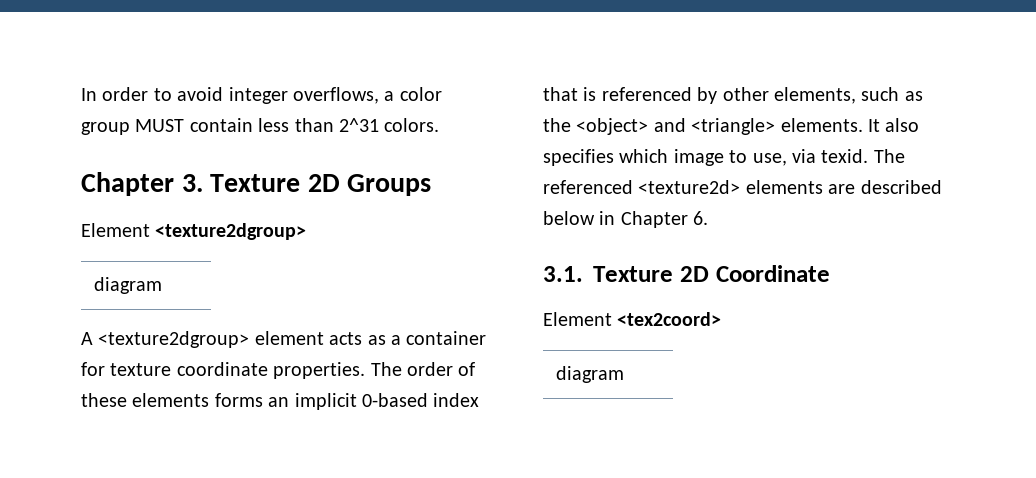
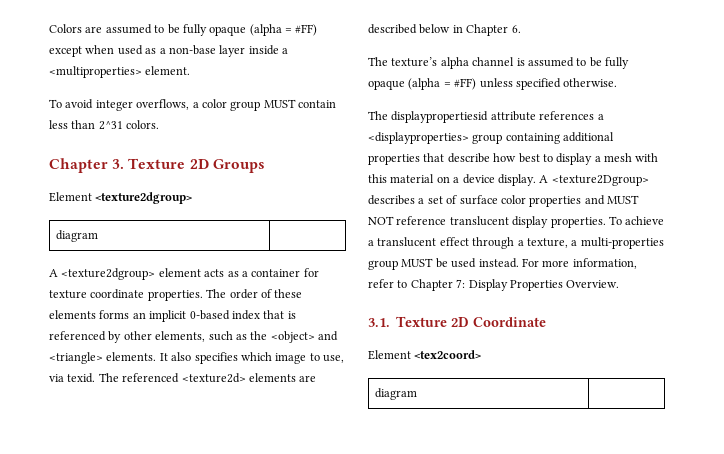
- In order to avoid integer overflows, a color group MUST contain less than 2^31 colors.
+ Colors are assumed to be fully opaque (alpha = #FF) except when used as a non-base layer inside a <multiproperties> element.
+ To avoid integer overflows, a color group MUST contain less than 2^31 colors.
+ The texture’s alpha channel is assumed to be fully opaque (alpha = #FF) unless specified otherwise.
+ The displaypropertiesid attribute references a <displayproperties> group containing additional properties that describe how best to display a mesh with this material on a device display. A <texture2Dgroup> describes a set of surface color properties and MUST NOT reference translucent display properties. To achieve a translucent effect through a texture, a multi-properties group MUST be used instead. For more information, refer to Chapter 7: Display Properties Overview.

